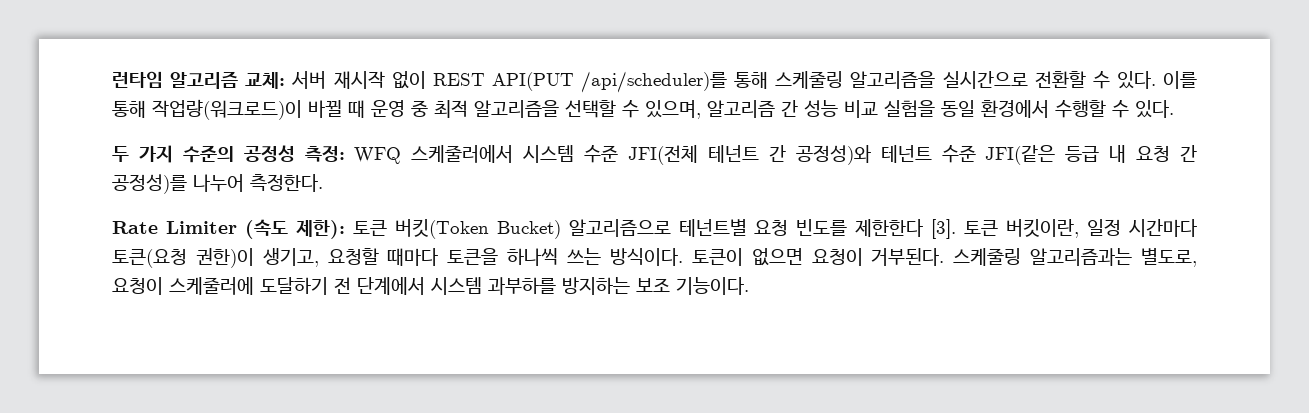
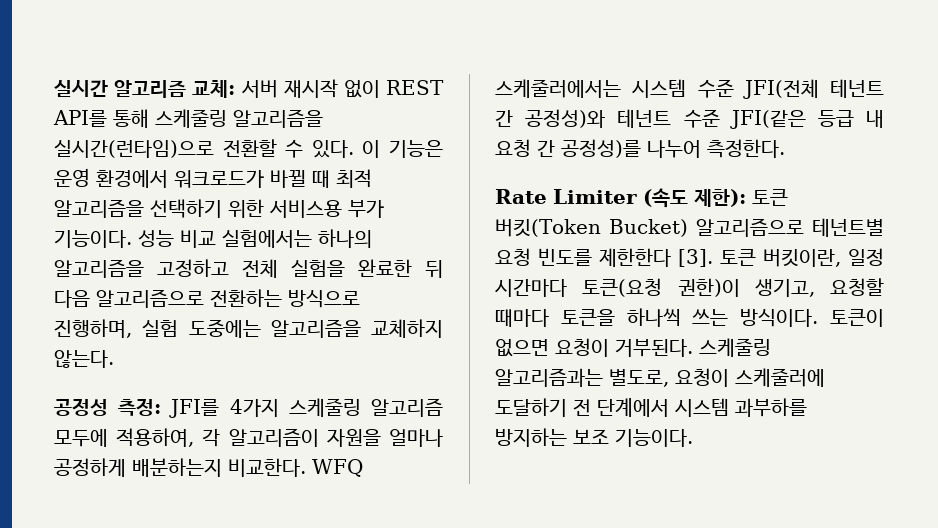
- 런타임 알고리즘 교체: 서버 재시작 없이 REST API(PUT /api/scheduler)를 통해 스케줄링 알고리즘을 실시간으로 전환할 수 있다.
+ 실시간 알고리즘 교체: 서버 재시작 없이 REST API를 통해 스케줄링 알고리즘을 실시간(런타임)으로 전환할 수 있다.
- 이를 통해 작업량(워크로드)이 바뀔 때 운영 중 최적 알고리즘을 선택할 수 있으며, 알고리즘 간 성능 비교 실험을 동일 환경에서 수행할 수 있다.
- 두 가지 수준의 공정성 측정: WFQ 스케줄러에서 시스템 수준 JFI(전체 테넌트 간 공정성)와 테넌트 수준 JFI(같은 등급 내 요청 간 공정성)를 나누어 측정한다.
+ 이 기능은 운영 환경에서 워크로드가 바뀔 때 최적 알고리즘을 선택하기 위한 서비스용 부가 기능이다. 성능 비교 실험에서는 하나의 알고리즘을 고정하고 전체 실험을 완료한 뒤 다음 알고리즘으로 전환하는 방식으로 진행하며, 실험 도중에는 알고리즘을 교체하지 않는다.
+ 공정성 측정: JFI를 4가지 스케줄링 알고리즘 모두에 적용하여, 각 알고리즘이 자원을 얼마나 공정하게 배분하는지 비교한다. WFQ 스케줄러에서는 시스템 수준 JFI(전체 테넌트 간 공정성)와 테넌트 수준 JFI(같은 등급 내 요청 간 공정성)를 나누어 측정한다.

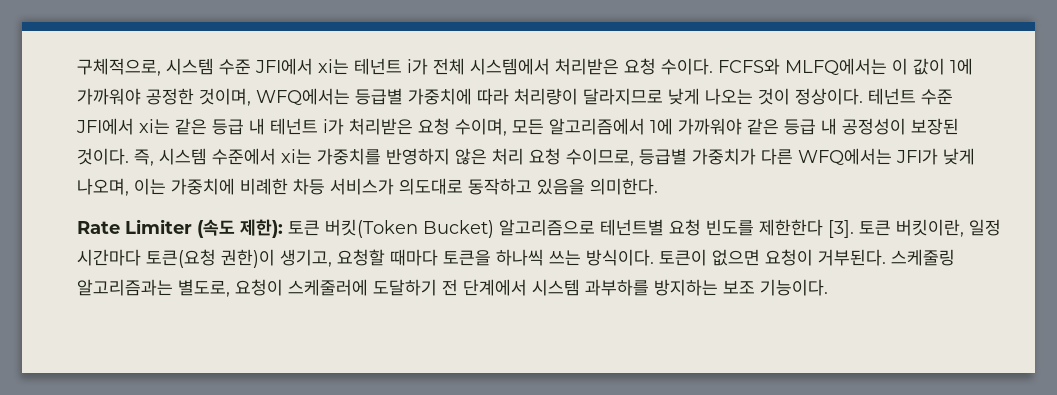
- 실시간 알고리즘 교체: 서버 재시작 없이 REST API를 통해 스케줄링 알고리즘을 실시간(런타임)으로 전환할 수 있다. 이 기능은 운영 환경에서 워크로드가 바뀔 때 최적 알고리즘을 선택하기 위한 서비스용 부가 기능이다. 성능 비교 실험에서는 하나의 알고리즘을 고정하고 전체 실험을 완료한 뒤 다음 알고리즘으로 전환하는 방식으로 진행하며, 실험 도중에는 알고리즘을 교체하지 않는다.
- 공정성 측정: JFI를 4가지 스케줄링 알고리즘 모두에 적용하여, 각 알고리즘이 자원을 얼마나 공정하게 배분하는지 비교한다. WFQ 스케줄러에서는 시스템 수준 JFI(전체 테넌트 간 공정성)와 테넌트 수준 JFI(같은 등급 내 요청 간 공정성)를 나누어 측정한다.
+ 구체적으로, 시스템 수준 JFI에서 xi는 테넌트 i가 전체 시스템에서 처리받은 요청 수이다. FCFS와 MLFQ에서는 이 값이 1에 가까워야 공정한 것이며, WFQ에서는 등급별 가중치에 따라 처리량이 달라지므로 낮게 나오는 것이 정상이다. 테넌트 수준 JFI에서 xi는 같은 등급 내 테넌트 i가 처리받은 요청 수이며, 모든 알고리즘에서 1에 가까워야 같은 등급 내 공정성이 보장된 것이다. 즉, 시스템 수준에서 xi는 가중치를 반영하지 않은 처리 요청 수이므로, 등급별 가중치가 다른 WFQ에서는 JFI가 낮게 나오며, 이는 가중치에 비례한 차등 서비스가 의도대로 동작하고 있음을 의미한다.

